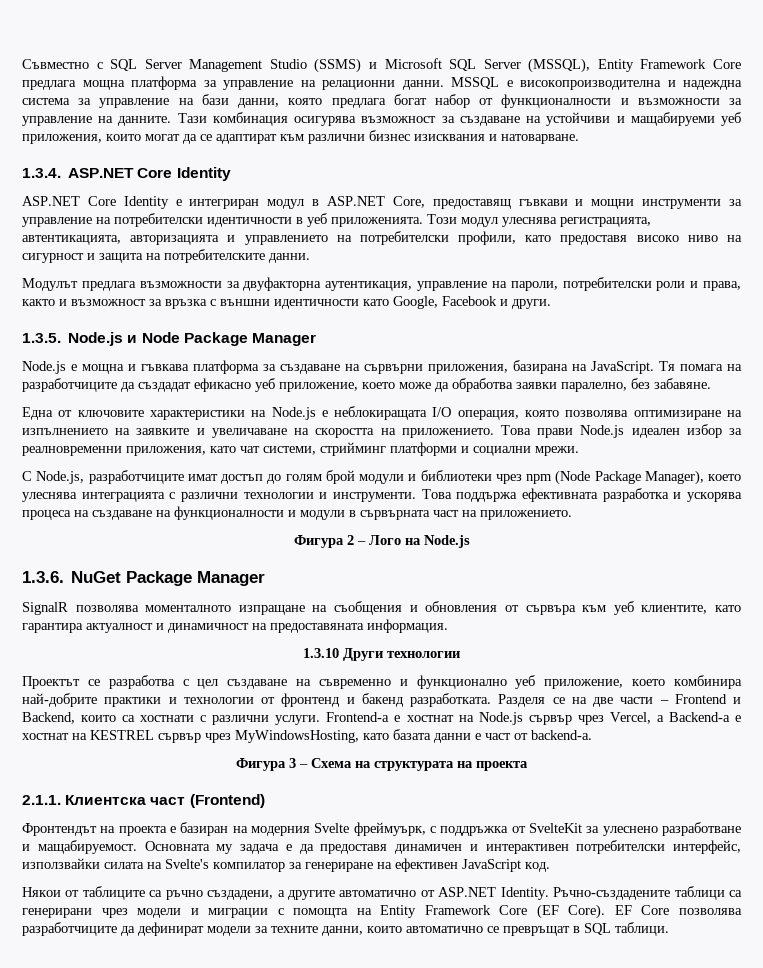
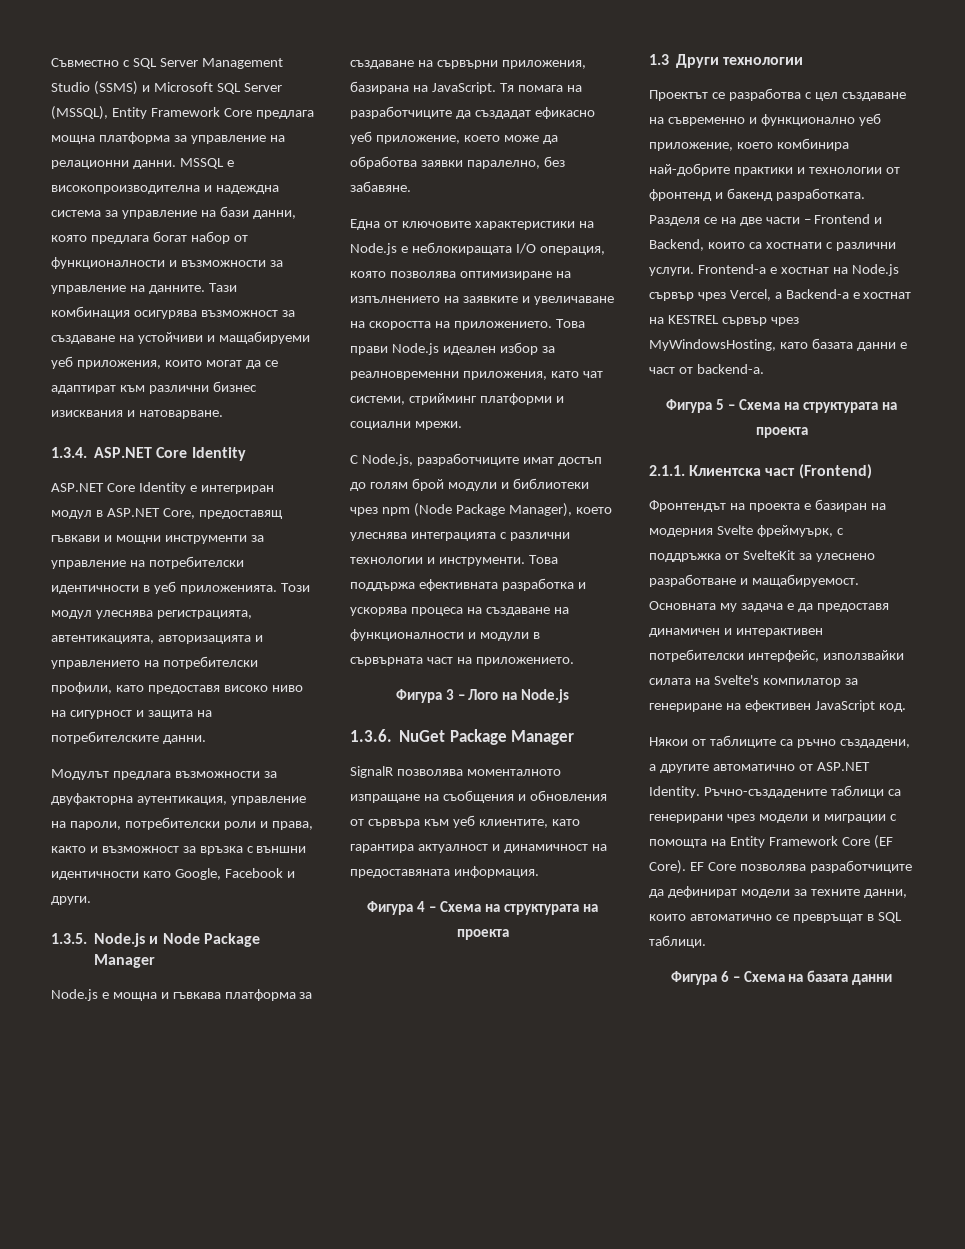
- Фигура 2 – Лого на Node.js
+ Фигура 3 – Лого на Node.js
- 1.3.10 Други технологии
+ Фигура 4 – Схема на структурата на проекта
+ 1.3 Други технологии
- Фигура 3 – Схема на структурата на проекта
+ Фигура 5 – Схема на структурата на проекта
+ Фигура 6 – Схема на базата данни

